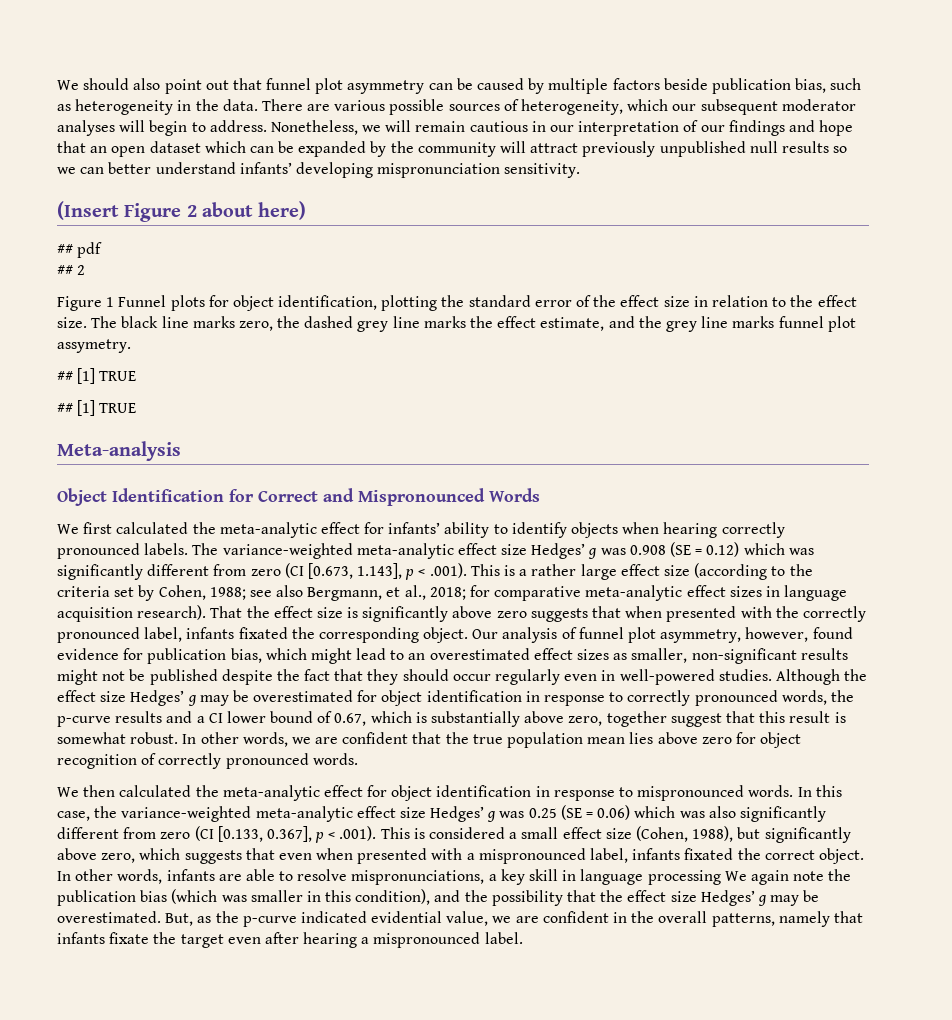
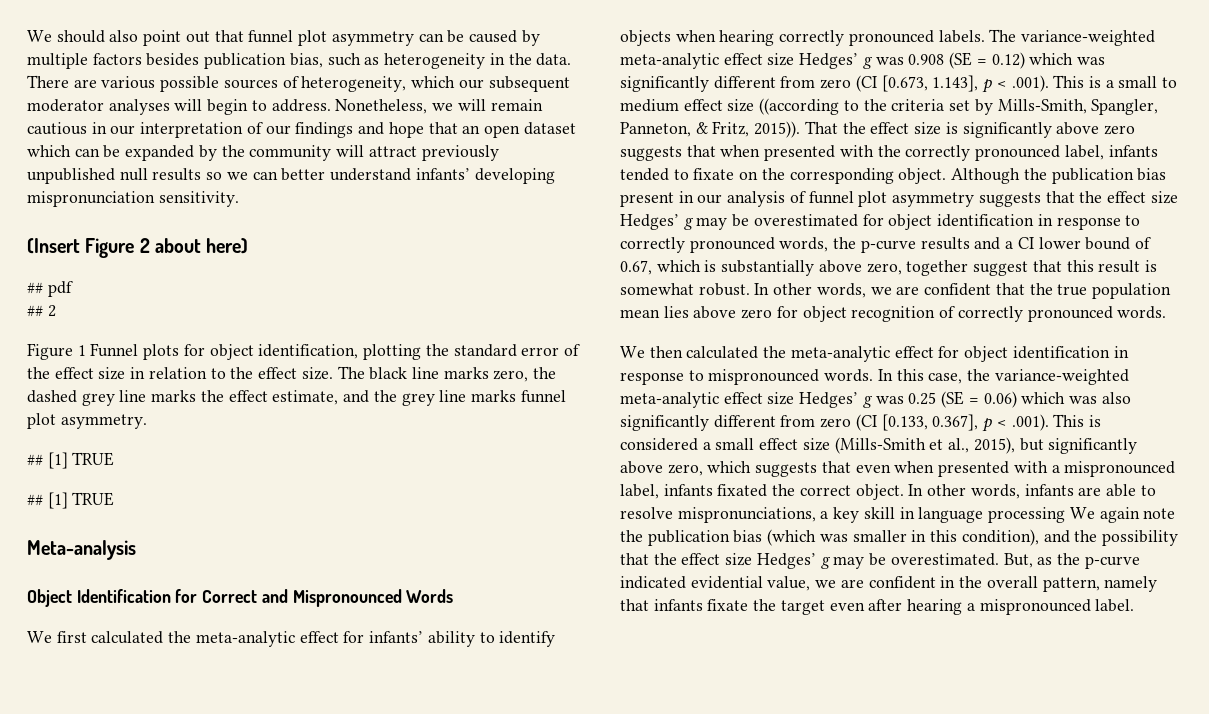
- We should also point out that funnel plot asymmetry can be caused by multiple factors beside publication bias, such as heterogeneity in the data.
+ We should also point out that funnel plot asymmetry can be caused by multiple factors besides publication bias, such as heterogeneity in the data.
- The black line marks zero, the dashed grey line marks the effect estimate, and the grey line marks funnel plot assymetry.
+ The black line marks zero, the dashed grey line marks the effect estimate, and the grey line marks funnel plot asymmetry.
- The variance-weighted meta-analytic effect size Hedges’ g was 0.908 (SE = 0.12) which was significantly different from zero (CI [0.673, 1.143], p < .001). This is a rather large effect size (according to the criteria set by Cohen, 1988; see also Bergmann, et al., 2018; for comparative meta-analytic effect sizes in language acquisition research).
+ The variance-weighted meta-analytic effect size Hedges’ g was 0.908 (SE = 0.12) which was significantly different from zero (CI [0.673, 1.143], p < .001). This is a small to medium effect size ((according to the criteria set by Mills-Smith, Spangler, Panneton, & Fritz, 2015)).
- That the effect size is significantly above zero suggests that when presented with the correctly pronounced label, infants fixated the corresponding object. Our analysis of funnel plot asymmetry, however, found evidence for publication bias, which might lead to an overestimated effect sizes as smaller, non-significant results might not be published despite the fact that they should occur regularly even in well-powered studies. Although the effect size Hedges’ g may be overestimated for object identification in response to correctly pronounced words, the p-curve results and a CI lower bound of 0.67, which is substantially above zero, together suggest that this result is somewhat robust.
+ That the effect size is significantly above zero suggests that when presented with the correctly pronounced label, infants tended to fixate on the corresponding object. Although the publication bias present in our analysis of funnel plot asymmetry suggests that the effect size Hedges’ g may be overestimated for object identification in response to correctly pronounced words, the p-curve results and a CI lower bound of 0.67, which is substantially above zero, together suggest that this result is somewhat robust.
- In this case, the variance-weighted meta-analytic effect size Hedges’ g was 0.25 (SE = 0.06) which was also significantly different from zero (CI [0.133, 0.367], p < .001). This is considered a small effect size (Cohen, 1988), but significantly above zero, which suggests that even when presented with a mispronounced label, infants fixated the correct object.
+ In this case, the variance-weighted meta-analytic effect size Hedges’ g was 0.25 (SE = 0.06) which was also significantly different from zero (CI [0.133, 0.367], p < .001). This is considered a small effect size (Mills-Smith et al., 2015), but significantly above zero, which suggests that even when presented with a mispronounced label, infants fixated the correct object.
- But, as the p-curve indicated evidential value, we are confident in the overall patterns, namely that infants fixate the target even after hearing a mispronounced label.
+ But, as the p-curve indicated evidential value, we are confident in the overall pattern, namely that infants fixate the target even after hearing a mispronounced label.

